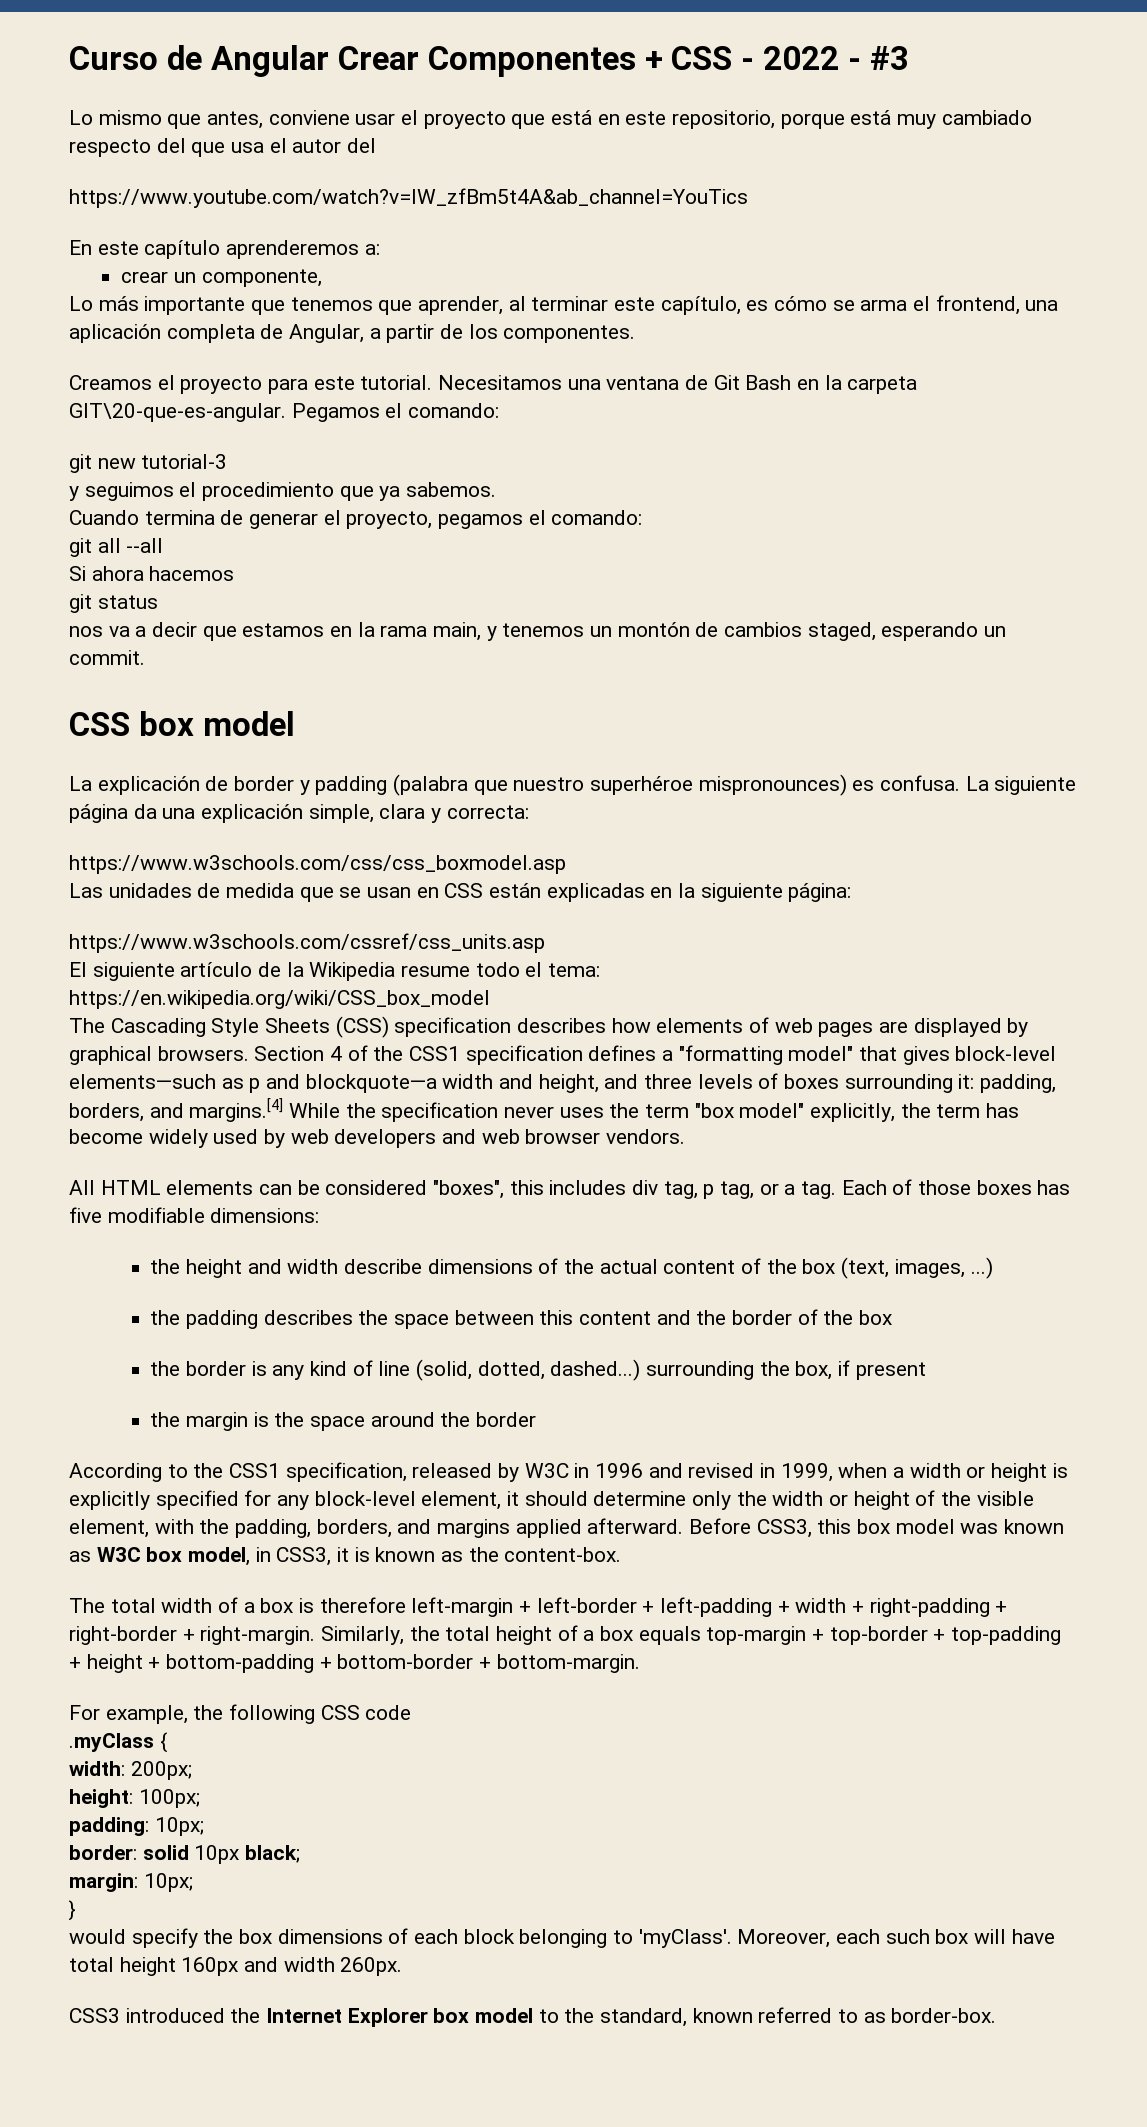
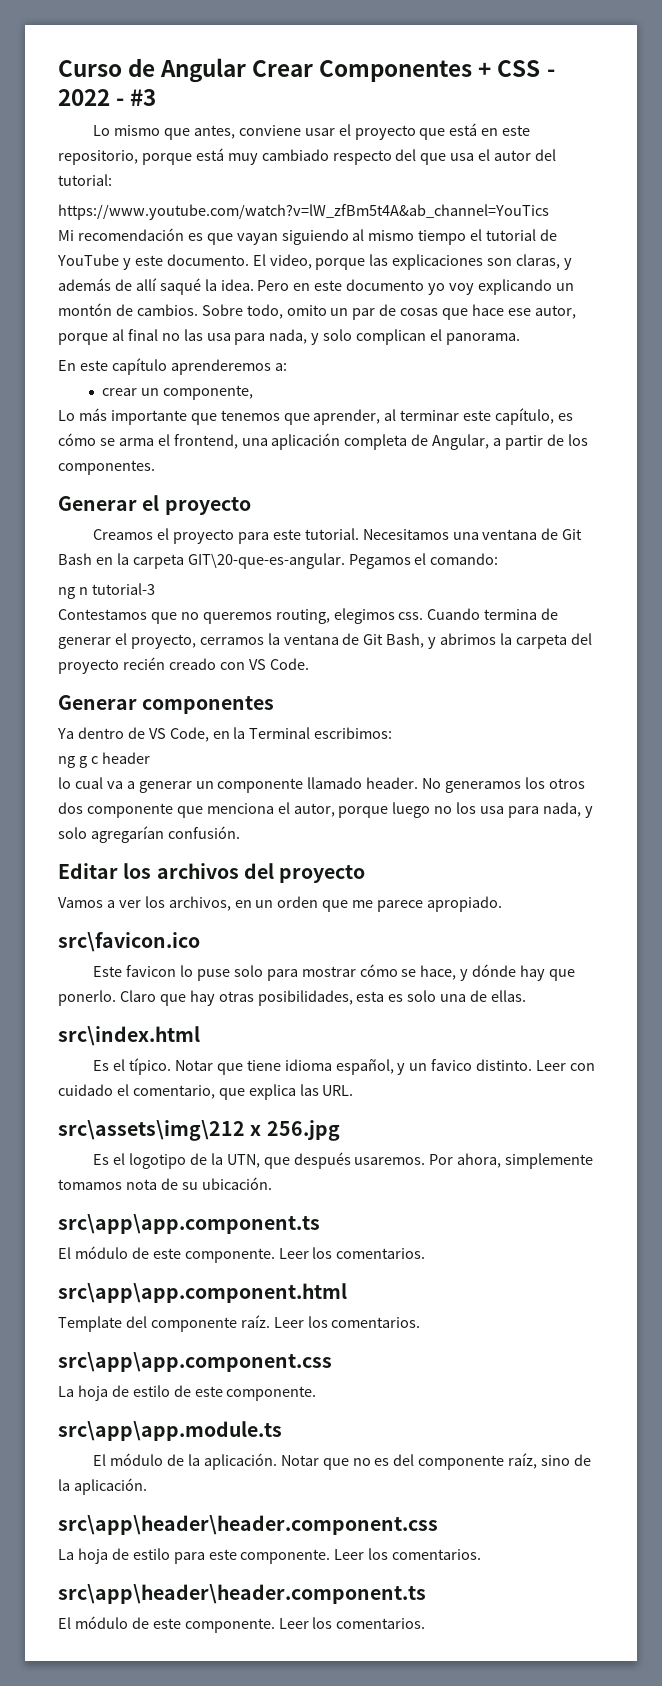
- Lo mismo que antes, conviene usar el proyecto que está en este repositorio, porque está muy cambiado respecto del que usa el autor del
+ Lo mismo que antes, conviene usar el proyecto que está en este repositorio, porque está muy cambiado respecto del que usa el autor del tutorial:
+ Mi recomendación es que vayan siguiendo al mismo tiempo el tutorial de YouTube y este documento. El video, porque las explicaciones son claras, y además de allí saqué la idea. Pero en este documento yo voy explicando un montón de cambios. Sobre todo, omito un par de cosas que hace ese autor, porque al final no las usa para nada, y solo complican el panorama.
+ Generar el proyecto
- git new tutorial-3
+ ng n tutorial-3
- y seguimos el procedimiento que ya sabemos.
- Cuando termina de generar el proyecto, pegamos el comando:
- git all --all
- Si ahora hacemos
- git status
- nos va a decir que estamos en la rama main, y tenemos un montón de cambios staged, esperando un commit.
- CSS box model
- La explicación de border y padding (palabra que nuestro superhéroe mispronounces) es confusa. La siguiente página da una explicación simple, clara y correcta:
- https://www.w3schools.com/css/css_boxmodel.asp
- Las unidades de medida que se usan en CSS están explicadas en la siguiente página:
- https://www.w3schools.com/cssref/css_units.asp
- El siguiente artículo de la Wikipedia resume todo el tema:
- https://en.wikipedia.org/wiki/CSS_box_model
- The Cascading Style Sheets (CSS) specification describes how elements of web pages are displayed by graphical browsers. Section 4 of the CSS1 specification defines a "formatting model" that gives block-level elements—such as p and blockquote—a width and height, and three levels of boxes surrounding it: padding, borders, and margins.[4] While the specification never uses the term "box model" explicitly, the term has become widely used by web developers and web browser vendors.
- All HTML elements can be considered "boxes", this includes div tag, p tag, or a tag. Each of those boxes has five modifiable dimensions:
- the height and width describe dimensions of the actual content of the box (text, images, ...)
- the padding describes the space between this content and the border of the box
- the border is any kind of line (solid, dotted, dashed...) surrounding the box, if present
- the margin is the space around the border
- According to the CSS1 specification, released by W3C in 1996 and revised in 1999, when a width or height is explicitly specified for any block-level element, it should determine only the width or height of the visible element, with the padding, borders, and margins applied afterward. Before CSS3, this box model was known as W3C box model, in CSS3, it is known as the content-box.
- The total width of a box is therefore left-margin + left-border + left-padding + width + right-padding + right-border + right-margin. Similarly, the total height of a box equals top-margin + top-border + top-padding + height + bottom-padding + bottom-border + bottom-margin.
- For example, the following CSS code
- .myClass {
- width: 200px;
- height: 100px;
- padding: 10px;
- border: solid 10px black;
- margin: 10px;
- }
- would specify the box dimensions of each block belonging to 'myClass'. Moreover, each such box will have total height 160px and width 260px.
- CSS3 introduced the Internet Explorer box model to the standard, known referred to as border-box.
+ Contestamos que no queremos routing, elegimos css. Cuando termina de generar el proyecto, cerramos la ventana de Git Bash, y abrimos la carpeta del proyecto recién creado con VS Code.
+ Generar componentes
+ Ya dentro de VS Code, en la Terminal escribimos:
+ ng g c header
+ lo cual va a generar un componente llamado header. No generamos los otros dos componente que menciona el autor, porque luego no los usa para nada, y solo agregarían confusión.
+ Editar los archivos del proyecto
+ Vamos a ver los archivos, en un orden que me parece apropiado.
+ src\favicon.ico
+ Este favicon lo puse solo para mostrar cómo se hace, y dónde hay que ponerlo. Claro que hay otras posibilidades, esta es solo una de ellas.
+ src\index.html
+ Es el típico. Notar que tiene idioma español, y un favico distinto. Leer con cuidado el comentario, que explica las URL.
+ src\assets\img\212 x 256.jpg
+ Es el logotipo de la UTN, que después usaremos. Por ahora, simplemente tomamos nota de su ubicación.
+ src\app\app.component.ts
+ El módulo de este componente. Leer los comentarios.
+ src\app\app.component.html
+ Template del componente raíz. Leer los comentarios.
+ src\app\app.component.css
+ La hoja de estilo de este componente.
+ src\app\app.module.ts
+ El módulo de la aplicación. Notar que no es del componente raíz, sino de la aplicación.
+ src\app\header\header.component.css
+ La hoja de estilo para este componente. Leer los comentarios.
+ src\app\header\header.component.ts
+ El módulo de este componente. Leer los comentarios.

